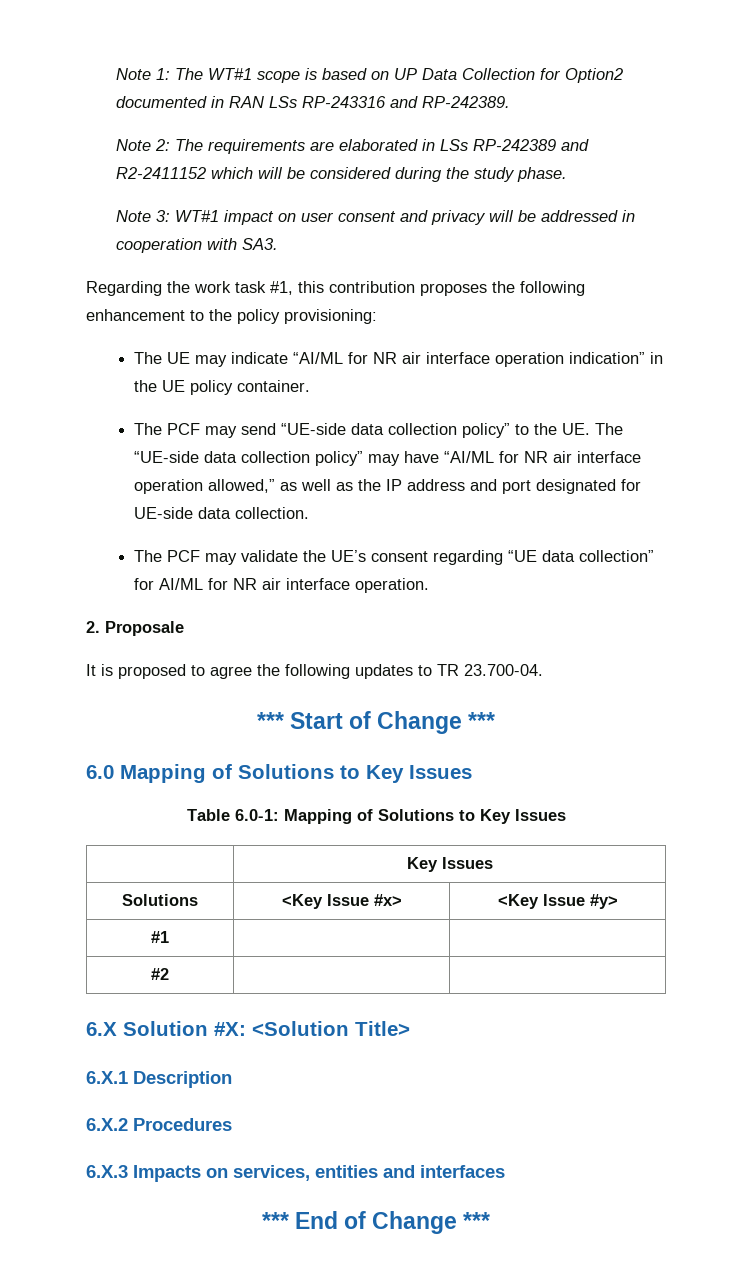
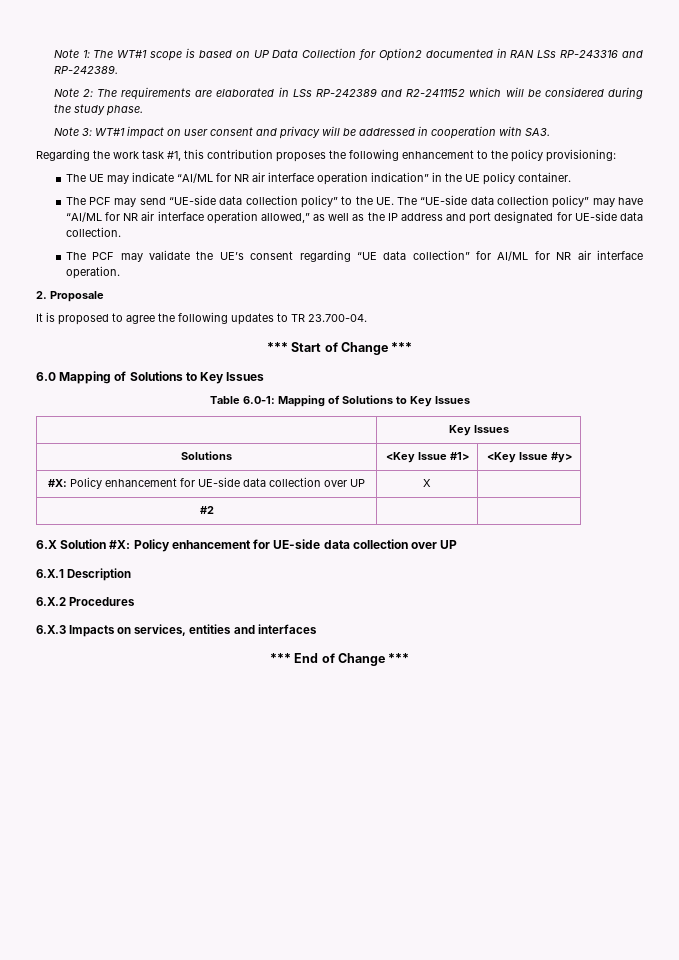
- Solutions | <Key Issue #x> | <Key Issue #y>
+ Solutions | <Key Issue #1> | <Key Issue #y>
- #1 | |
+ #X: Policy enhancement for UE-side data collection over UP | X |
  #2 | |
- 6.X Solution #X: <Solution Title>
+ 6.X Solution #X: Policy enhancement for UE-side data collection over UP

